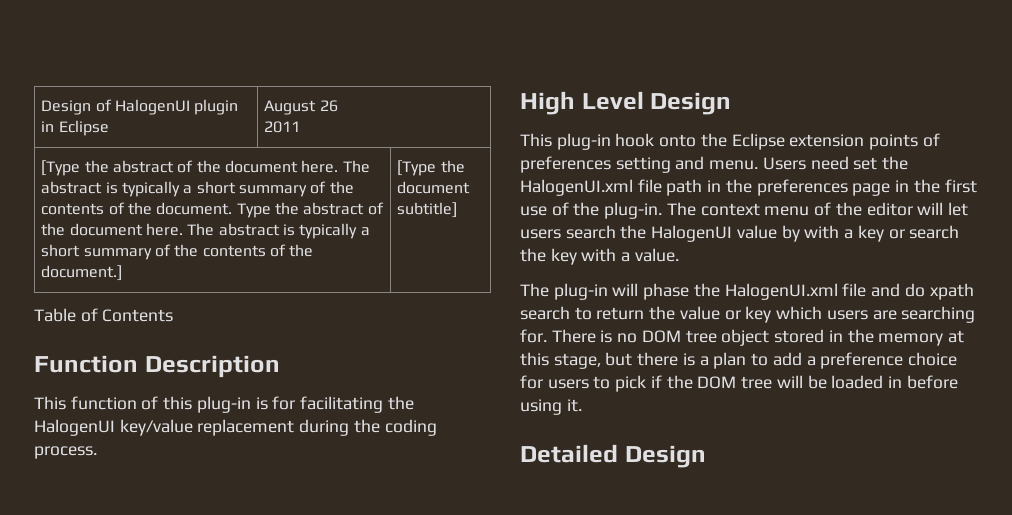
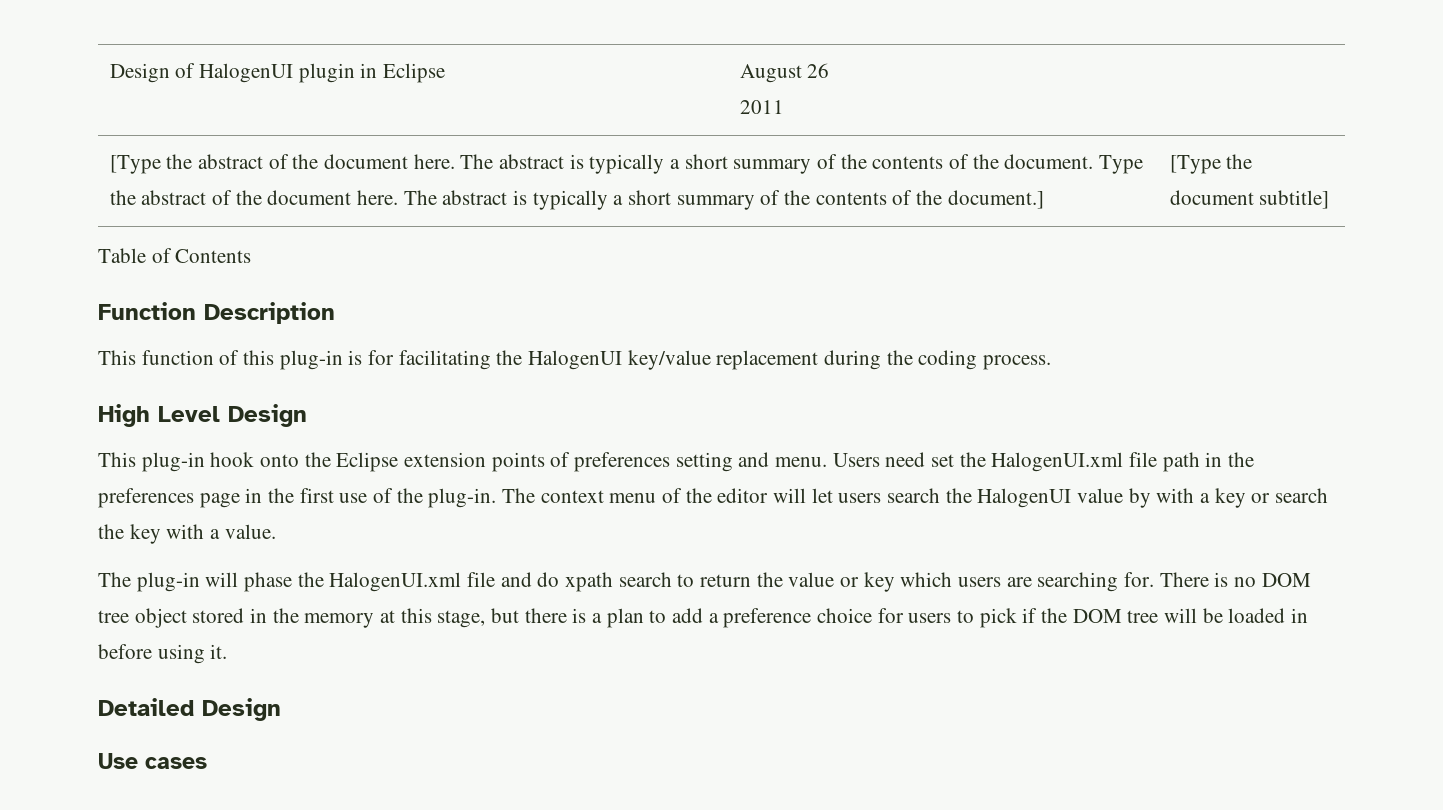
+ Use cases

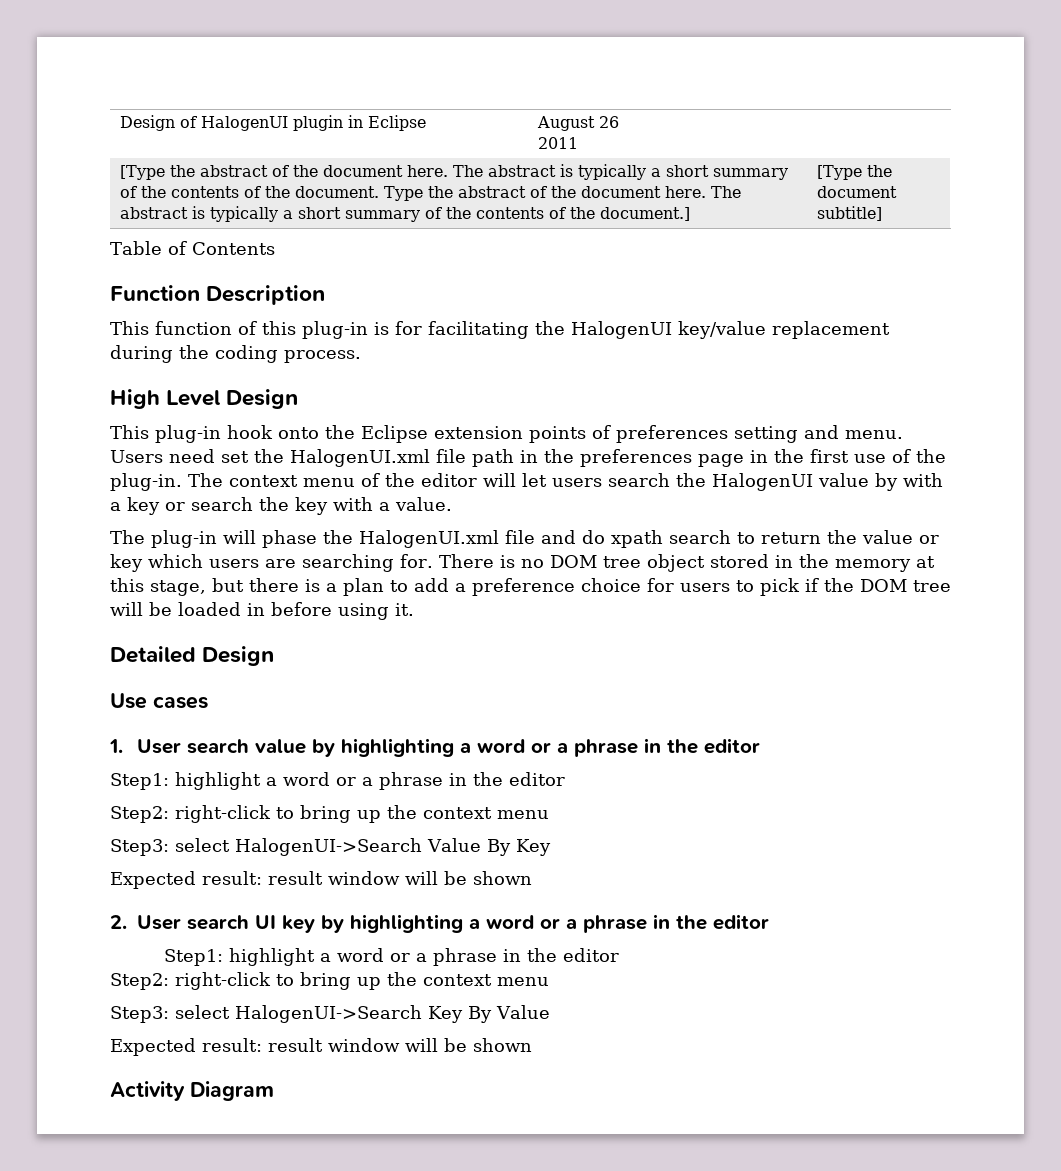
+ 1. User search value by highlighting a word or a phrase in the editor
+ Step1: highlight a word or a phrase in the editor
+ Step2: right-click to bring up the context menu
+ Step3: select HalogenUI->Search Value By Key
+ Expected result: result window will be shown
+ 2. User search UI key by highlighting a word or a phrase in the editor
+ Step1: highlight a word or a phrase in the editor
+ Step2: right-click to bring up the context menu
+ Step3: select HalogenUI->Search Key By Value
+ Expected result: result window will be shown
+ Activity Diagram

